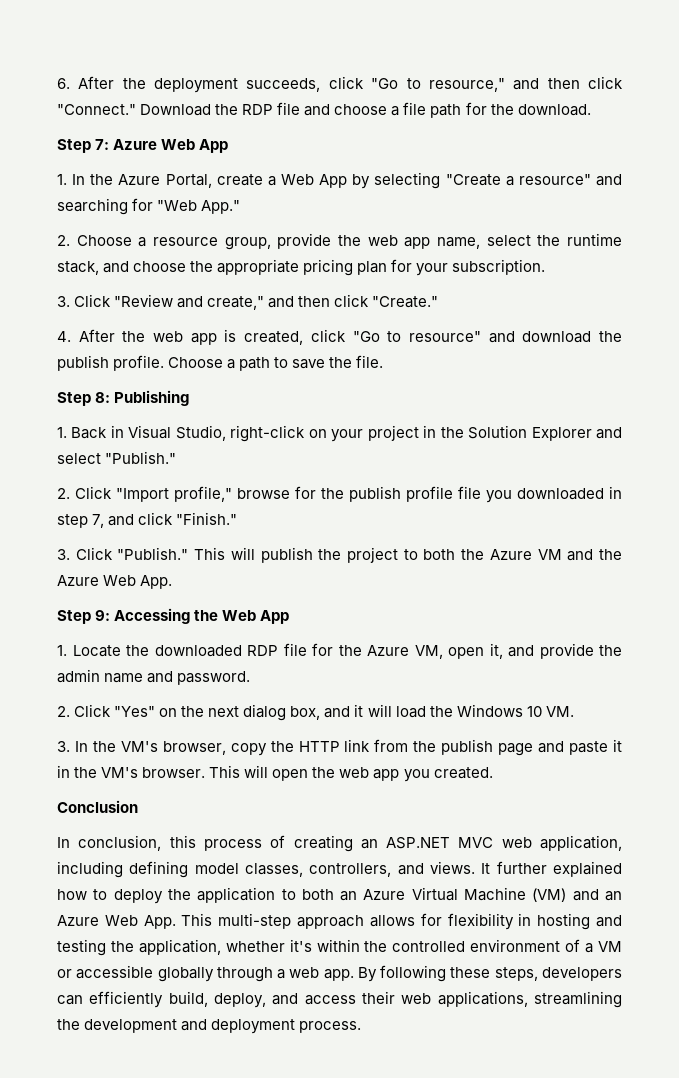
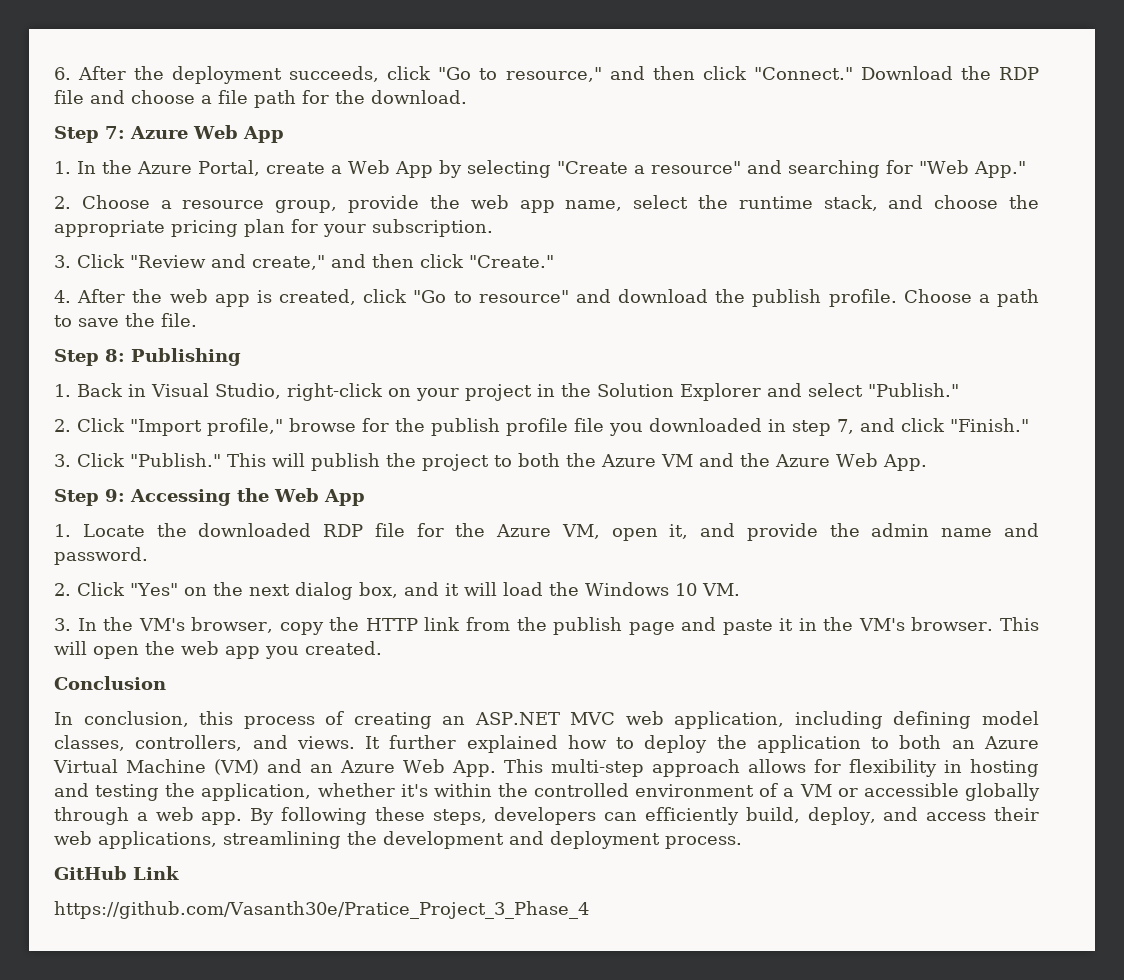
+ GitHub Link
+ https://github.com/Vasanth30e/Pratice_Project_3_Phase_4

